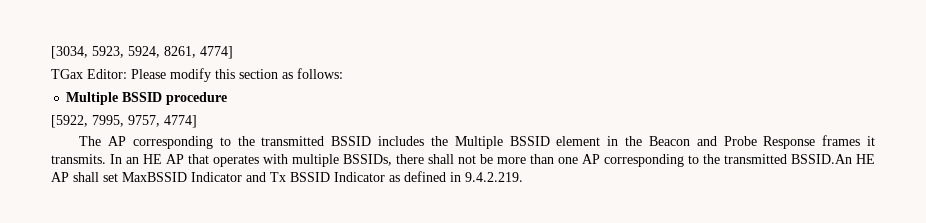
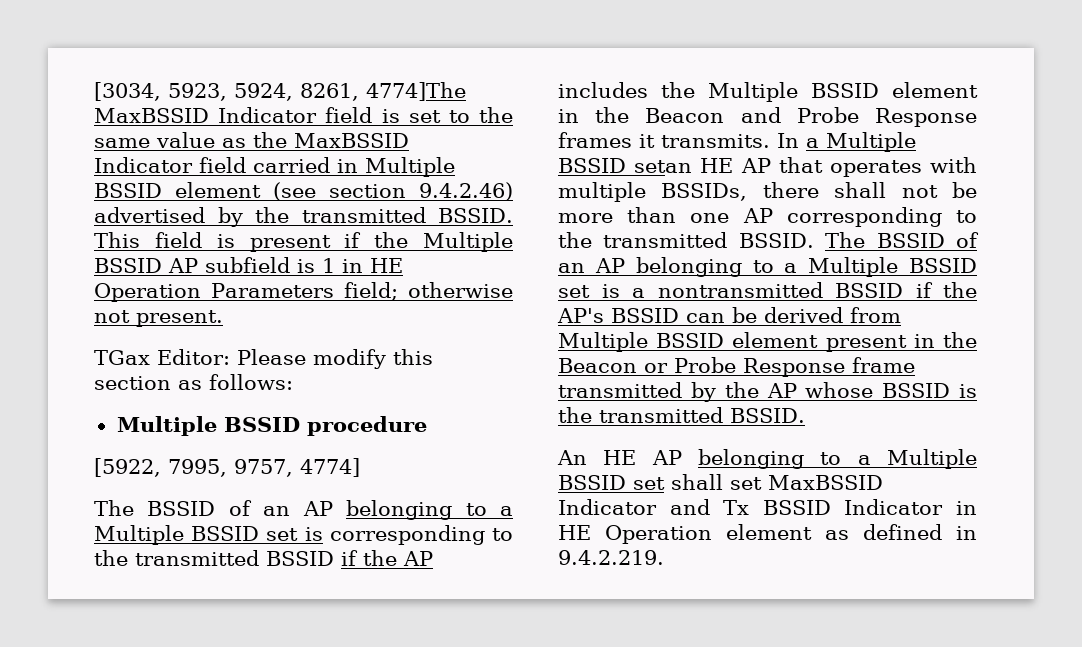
- [3034, 5923, 5924, 8261, 4774]
+ [3034, 5923, 5924, 8261, 4774]The MaxBSSID Indicator field is set to the same value as the MaxBSSID Indicator field carried in Multiple BSSID element (see section 9.4.2.46) advertised by the transmitted BSSID. This field is present if the Multiple BSSID AP subfield is 1 in HE Operation Parameters field; otherwise not present.
- The AP corresponding to the transmitted BSSID includes the Multiple BSSID element in the Beacon and Probe Response frames it transmits.
+ The BSSID of an AP belonging to a Multiple BSSID set is corresponding to the transmitted BSSID if the AP includes the Multiple BSSID element in the Beacon and Probe Response frames it transmits.
- In an HE AP that operates with multiple BSSIDs, there shall not be more than one AP corresponding to the transmitted BSSID.An HE AP shall set MaxBSSID Indicator and Tx BSSID Indicator as defined in 9.4.2.219.
+ In a Multiple BSSID setan HE AP that operates with multiple BSSIDs, there shall not be more than one AP corresponding to the transmitted BSSID. The BSSID of an AP belonging to a Multiple BSSID set is a nontransmitted BSSID if the AP's BSSID can be derived from Multiple BSSID element present in the Beacon or Probe Response frame transmitted by the AP whose BSSID is the transmitted BSSID.
+ An HE AP belonging to a Multiple BSSID set shall set MaxBSSID Indicator and Tx BSSID Indicator in HE Operation element as defined in 9.4.2.219.

